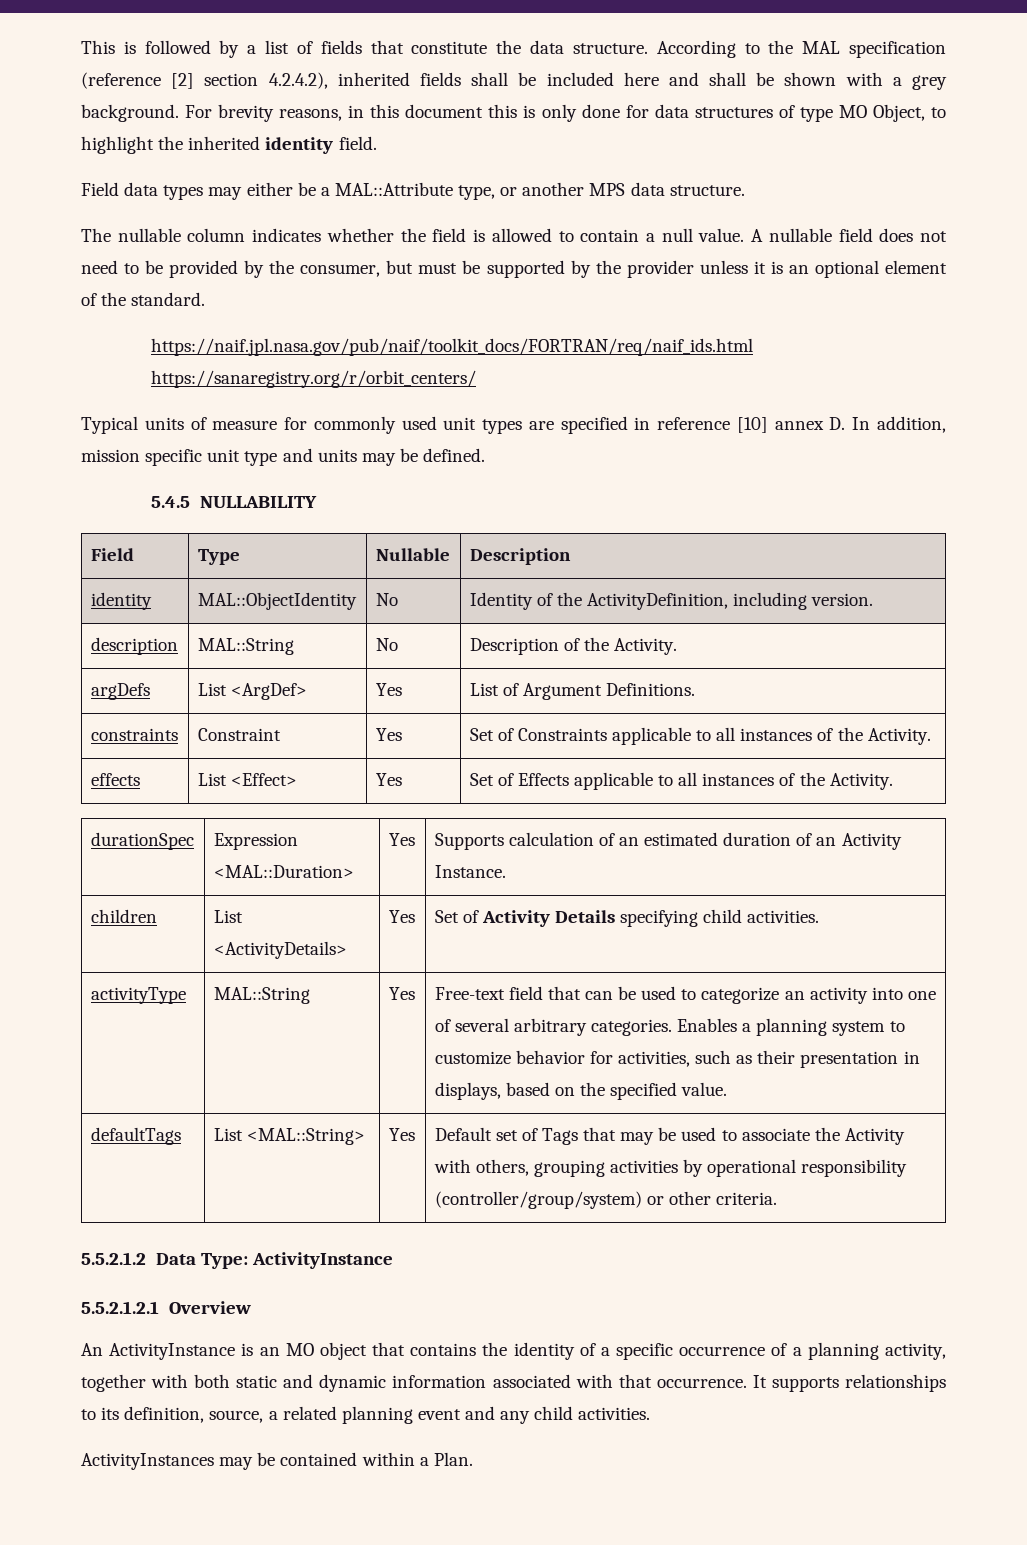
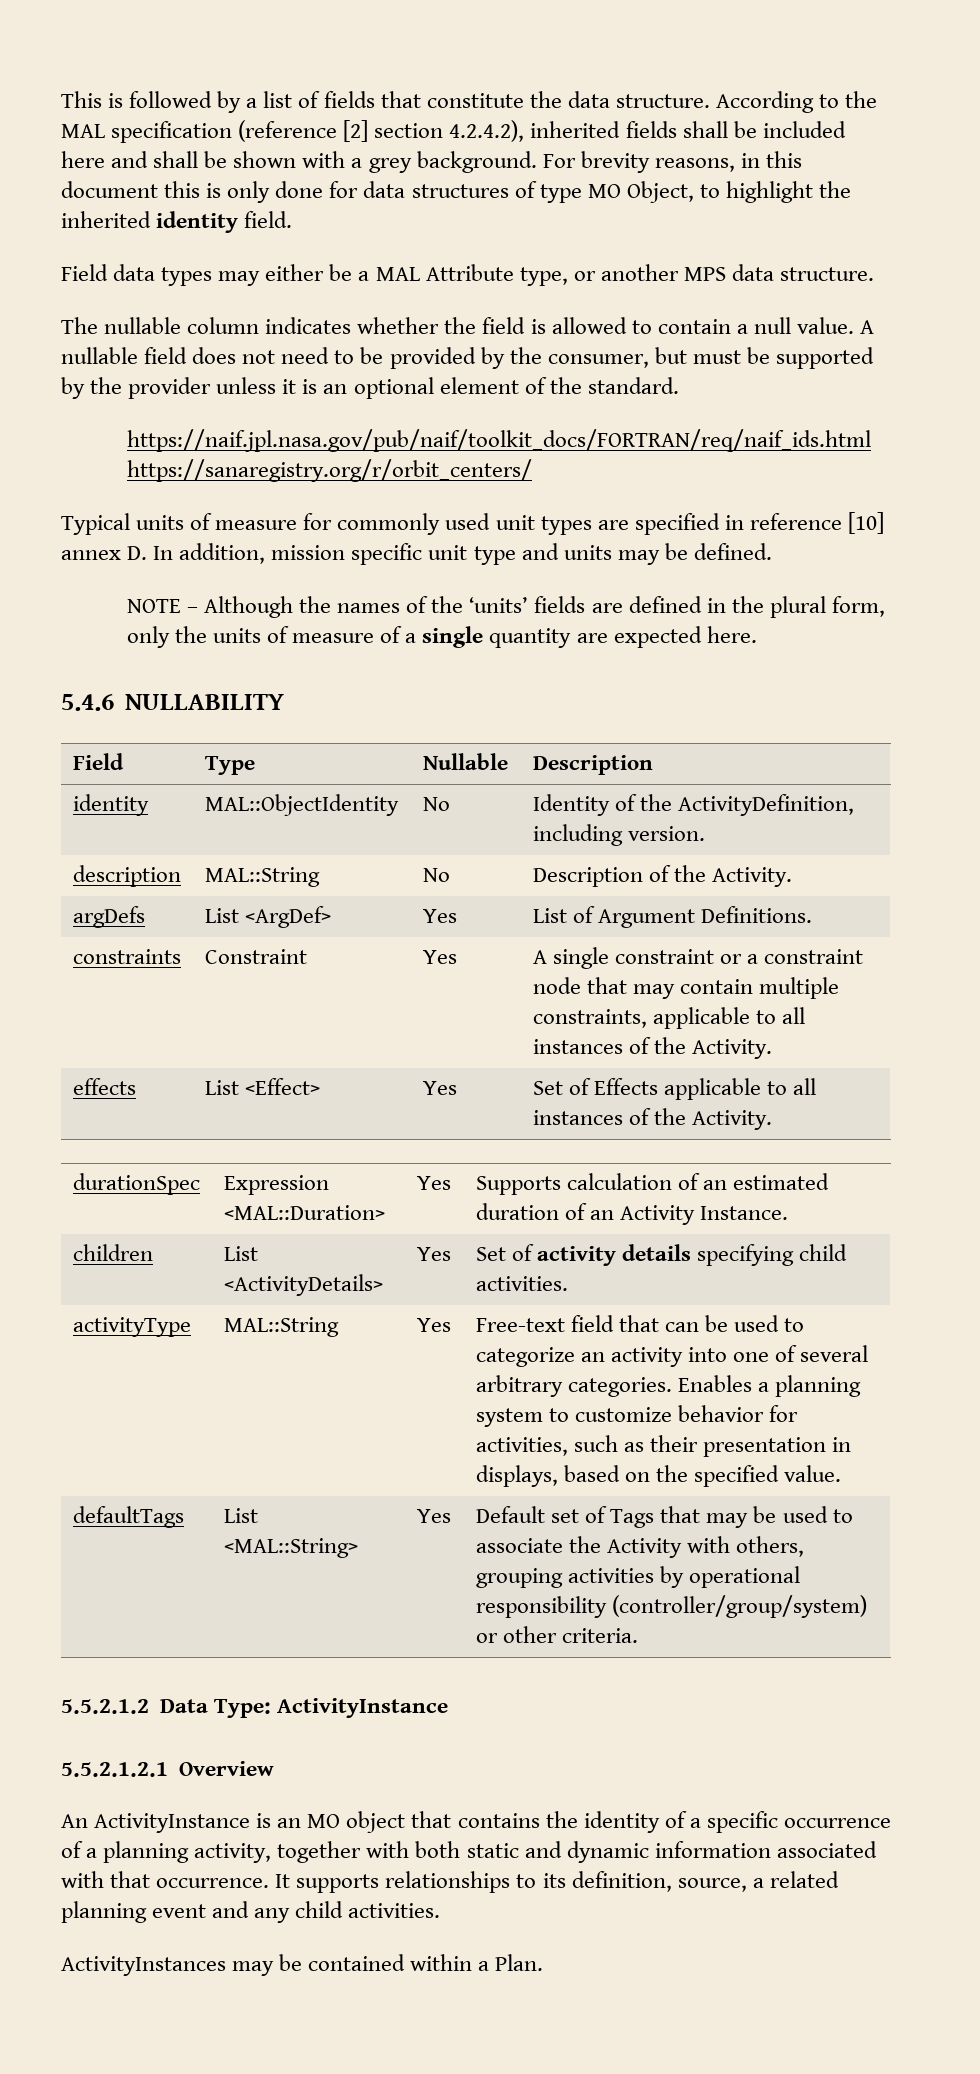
- Field data types may either be a MAL::Attribute type, or another MPS data structure.
+ Field data types may either be a MAL Attribute type, or another MPS data structure.
- 5.4.5 NULLABILITY
+ NOTE – Although the names of the ‘units’ fields are defined in the plural form, only the units of measure of a single quantity are expected here.
+ 5.4.6 NULLABILITY
- constraints | Constraint | Yes | Set of Constraints applicable to all instances of the Activity.
+ constraints | Constraint | Yes | A single constraint or a constraint node that may contain multiple constraints, applicable to all instances of the Activity.
- children | List <ActivityDetails> | Yes | Set of Activity Details specifying child activities.
+ children | List <ActivityDetails> | Yes | Set of activity details specifying child activities.

